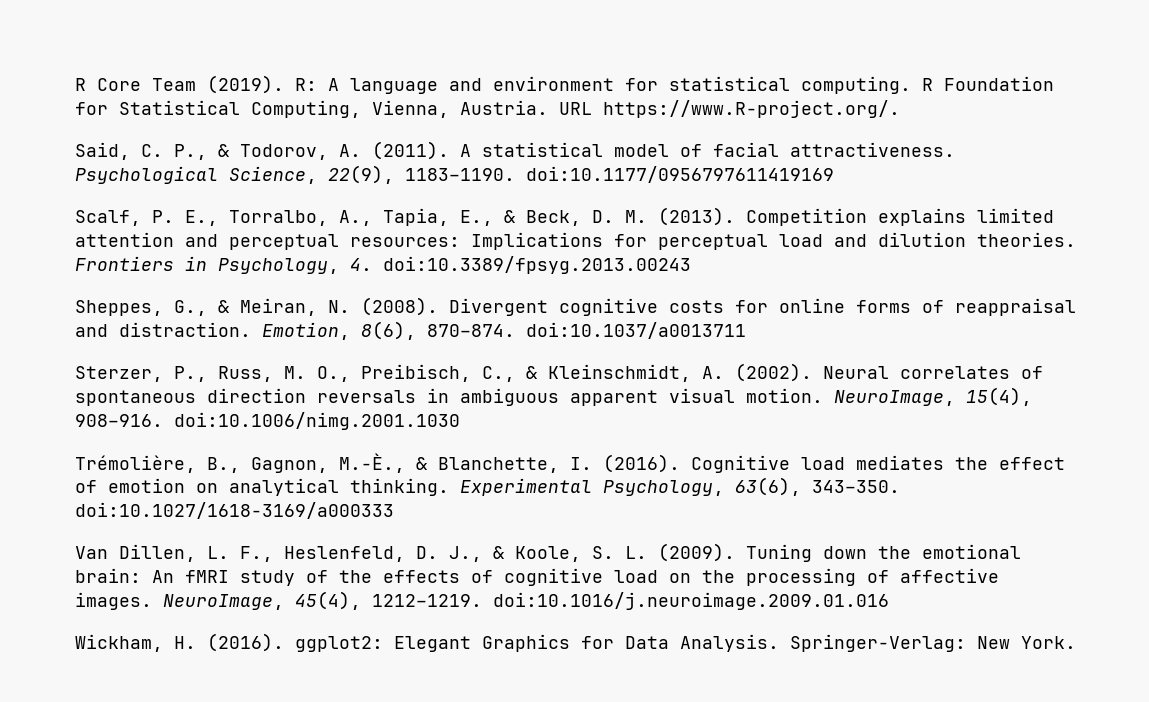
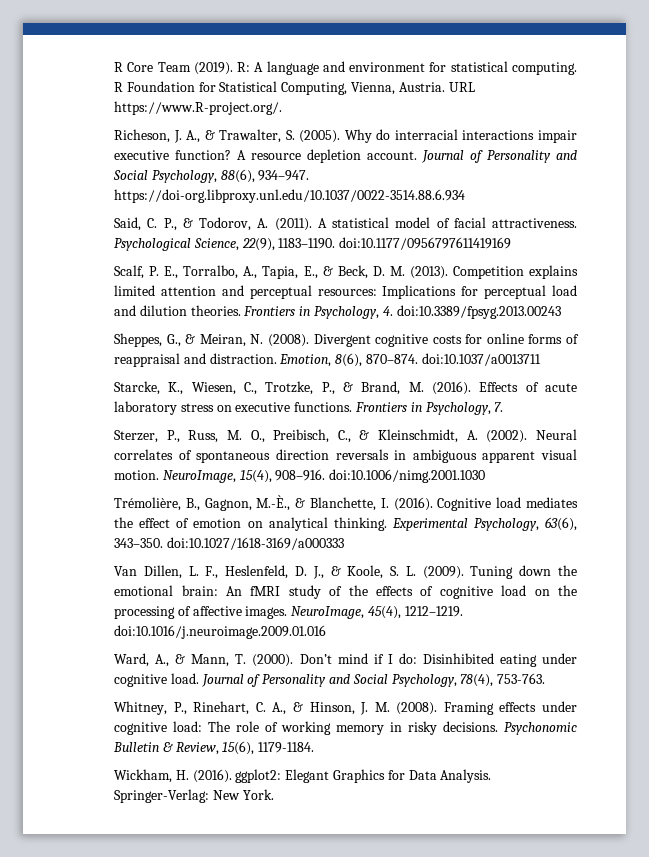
+ Richeson, J. A., & Trawalter, S. (2005). Why do interracial interactions impair executive function? A resource depletion account. Journal of Personality and Social Psychology, 88(6), 934–947. https://doi-org.libproxy.unl.edu/10.1037/0022-3514.88.6.934
+ Starcke, K., Wiesen, C., Trotzke, P., & Brand, M. (2016). Effects of acute laboratory stress on executive functions. Frontiers in Psychology, 7.
+ Ward, A., & Mann, T. (2000). Don’t mind if I do: Disinhibited eating under cognitive load. Journal of Personality and Social Psychology, 78(4), 753-763.
+ Whitney, P., Rinehart, C. A., & Hinson, J. M. (2008). Framing effects under cognitive load: The role of working memory in risky decisions. Psychonomic Bulletin & Review, 15(6), 1179-1184.

